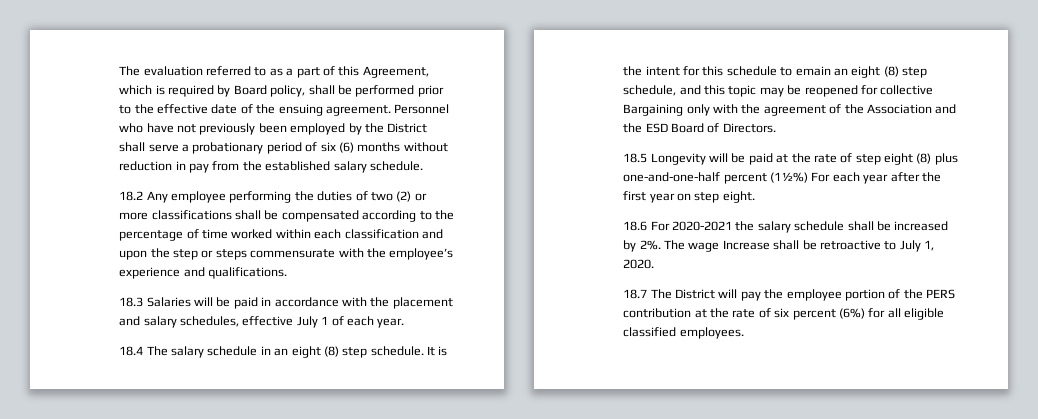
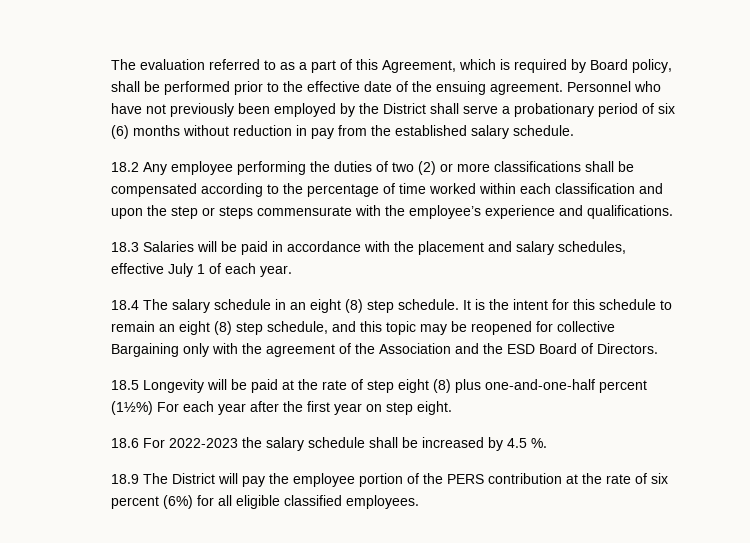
- It is the intent for this schedule to emain an eight (8) step schedule, and this topic may be reopened for collective Bargaining only with the agreement of the Association and the ESD Board of Directors.
+ It is the intent for this schedule to remain an eight (8) step schedule, and this topic may be reopened for collective Bargaining only with the agreement of the Association and the ESD Board of Directors.
- 18.6 For 2020-2021 the salary schedule shall be increased by 2%. The wage Increase shall be retroactive to July 1, 2020.
- 18.7 The District will pay the employee portion of the PERS contribution at the rate of six percent (6%) for all eligible classified employees.
+ 18.6 For 2022-2023 the salary schedule shall be increased by 4.5 %.
+ 18.9 The District will pay the employee portion of the PERS contribution at the rate of six percent (6%) for all eligible classified employees.

